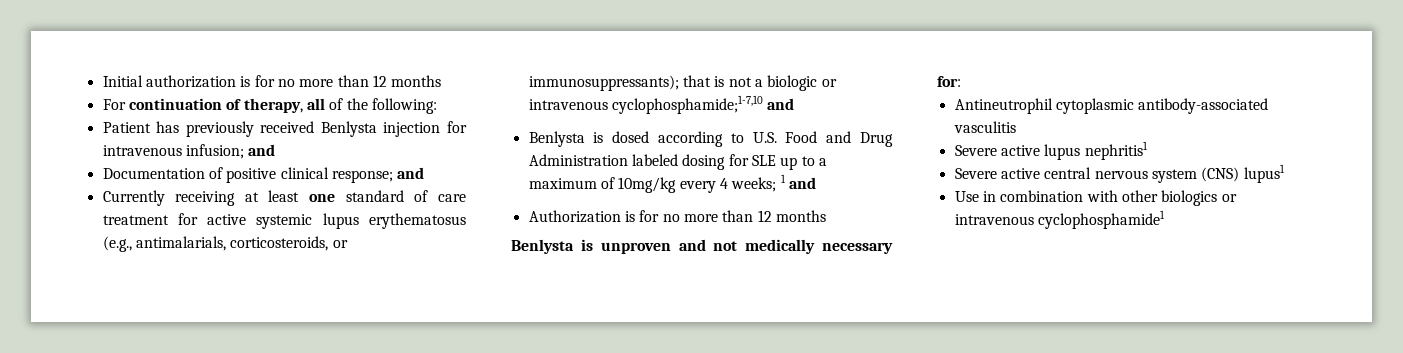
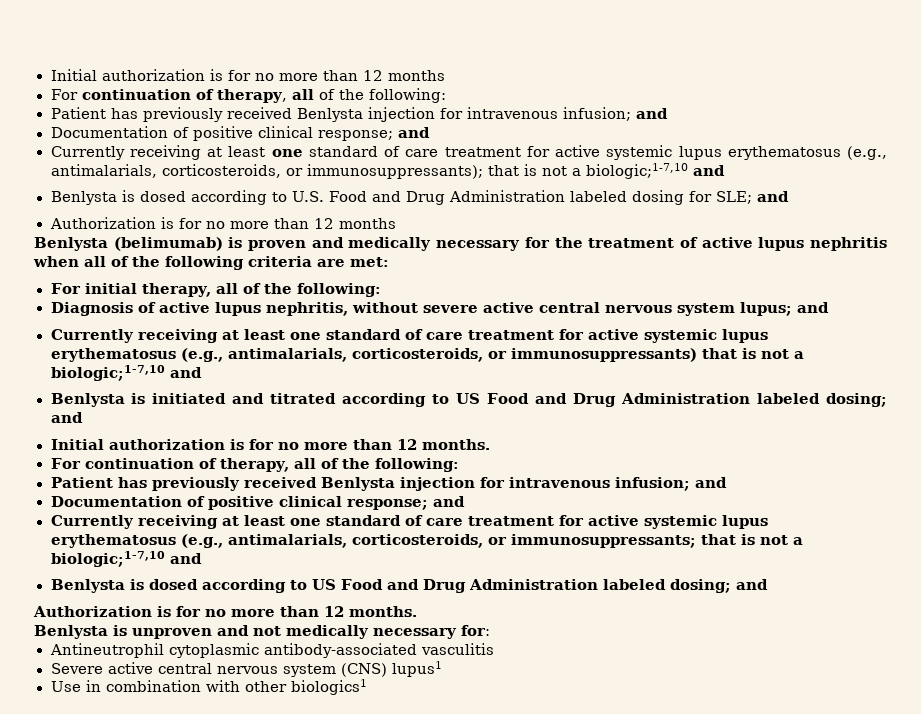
- Currently receiving at least one standard of care treatment for active systemic lupus erythematosus (e.g., antimalarials, corticosteroids, or immunosuppressants); that is not a biologic or intravenous cyclophosphamide;1-7,10 and
+ Currently receiving at least one standard of care treatment for active systemic lupus erythematosus (e.g., antimalarials, corticosteroids, or immunosuppressants); that is not a biologic;1-7,10 and
- Benlysta is dosed according to U.S. Food and Drug Administration labeled dosing for SLE up to a maximum of 10mg/kg every 4 weeks; 1 and
+ Benlysta is dosed according to U.S. Food and Drug Administration labeled dosing for SLE; and
+ Benlysta (belimumab) is proven and medically necessary for the treatment of active lupus nephritis when all of the following criteria are met:
+ For initial therapy, all of the following:
+ Diagnosis of active lupus nephritis, without severe active central nervous system lupus; and
+ Currently receiving at least one standard of care treatment for active systemic lupus erythematosus (e.g., antimalarials, corticosteroids, or immunosuppressants) that is not a biologic;1-7,10 and
+ Benlysta is initiated and titrated according to US Food and Drug Administration labeled dosing; and
+ Initial authorization is for no more than 12 months.
+ For continuation of therapy, all of the following:
+ Patient has previously received Benlysta injection for intravenous infusion; and
+ Documentation of positive clinical response; and
+ Currently receiving at least one standard of care treatment for active systemic lupus erythematosus (e.g., antimalarials, corticosteroids, or immunosuppressants; that is not a biologic;1-7,10 and
+ Benlysta is dosed according to US Food and Drug Administration labeled dosing; and
+ Authorization is for no more than 12 months.
- Severe active lupus nephritis1
- Use in combination with other biologics or intravenous cyclophosphamide1
+ Use in combination with other biologics1

